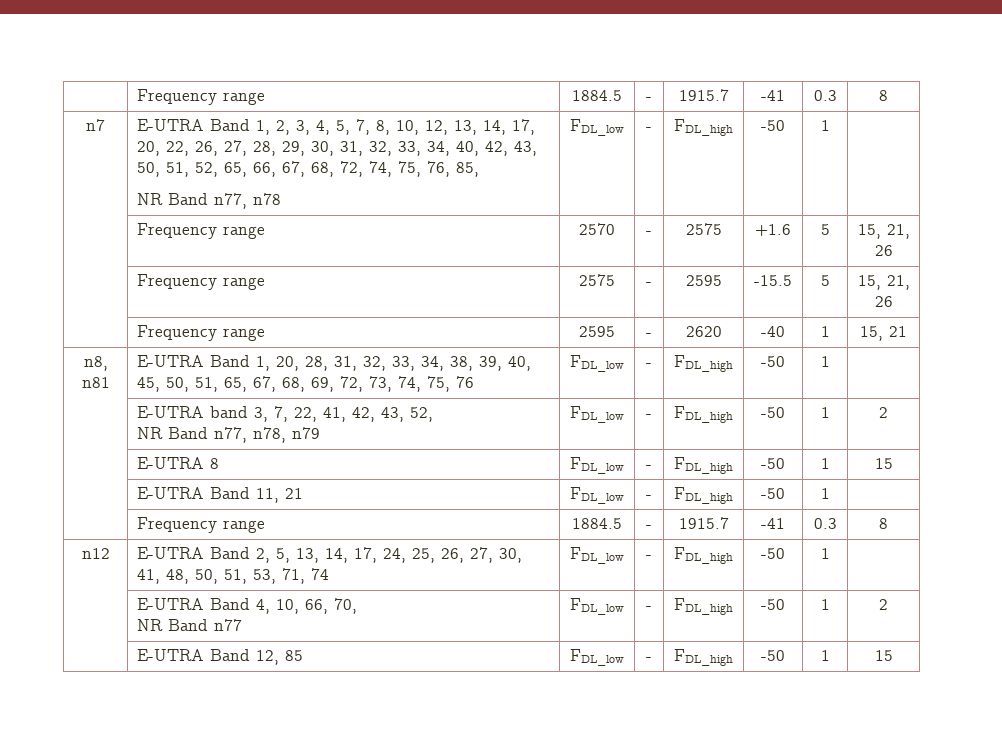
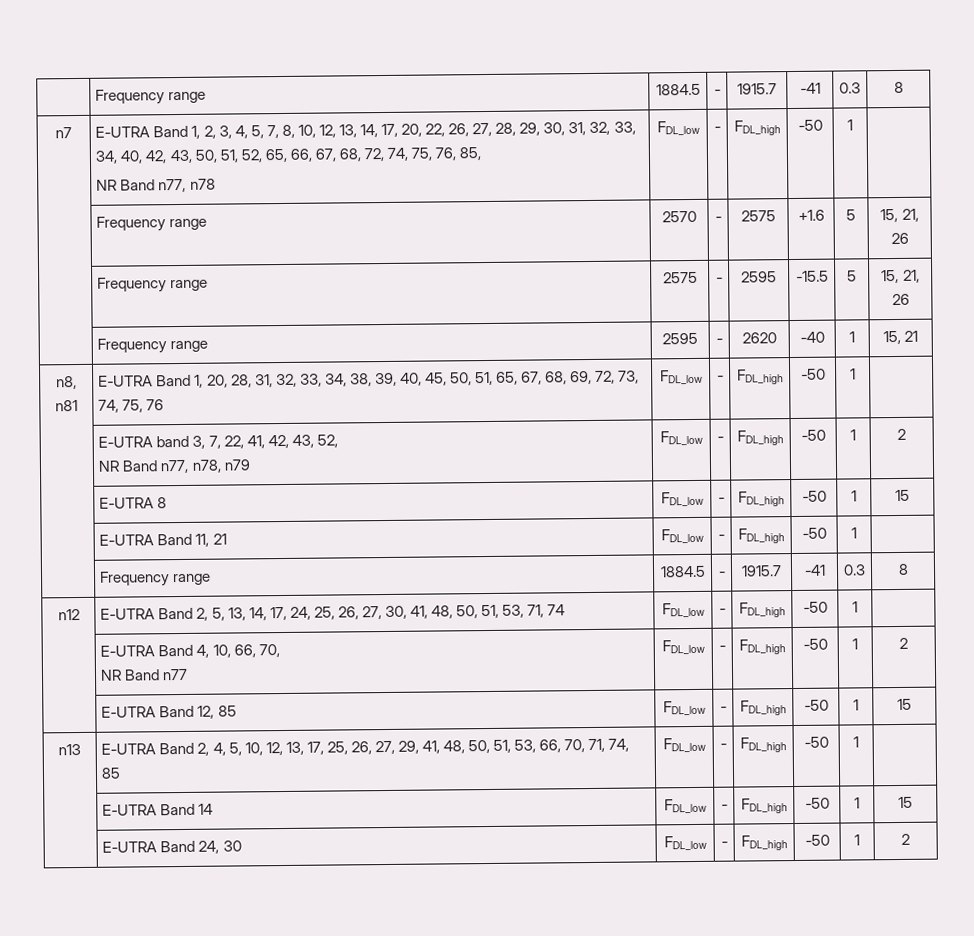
+ n13 | E-UTRA Band 2, 4, 5, 10, 12, 13, 17, 25, 26, 27, 29, 41, 48, 50, 51, 53, 66, 70, 71, 74, 85 | FDL_low | - | FDL_high | -50 | 1 |
+ | E-UTRA Band 14 | FDL_low | - | FDL_high | -50 | 1 | 15
+ | E-UTRA Band 24, 30 | FDL_low | - | FDL_high | -50 | 1 | 2

